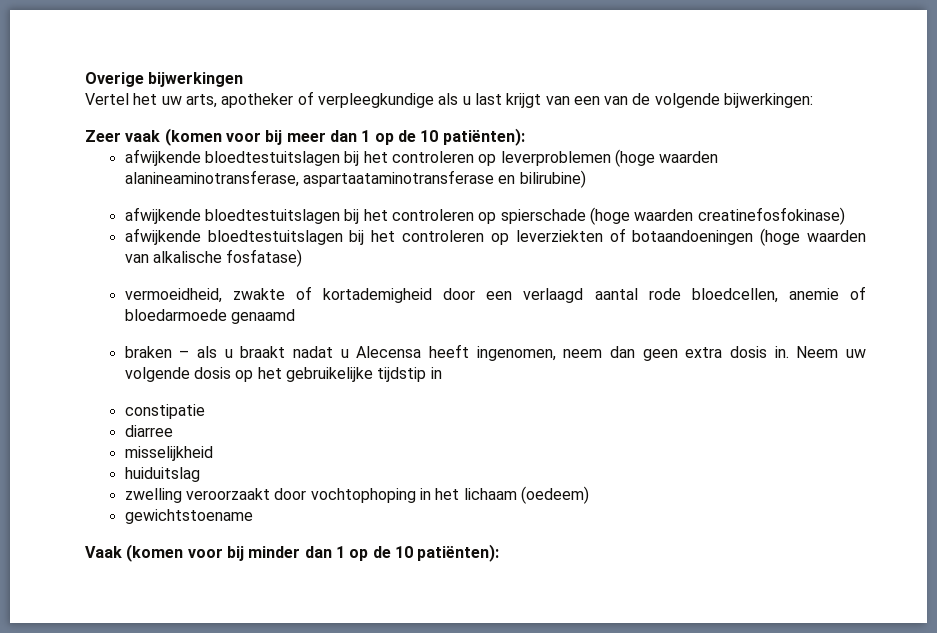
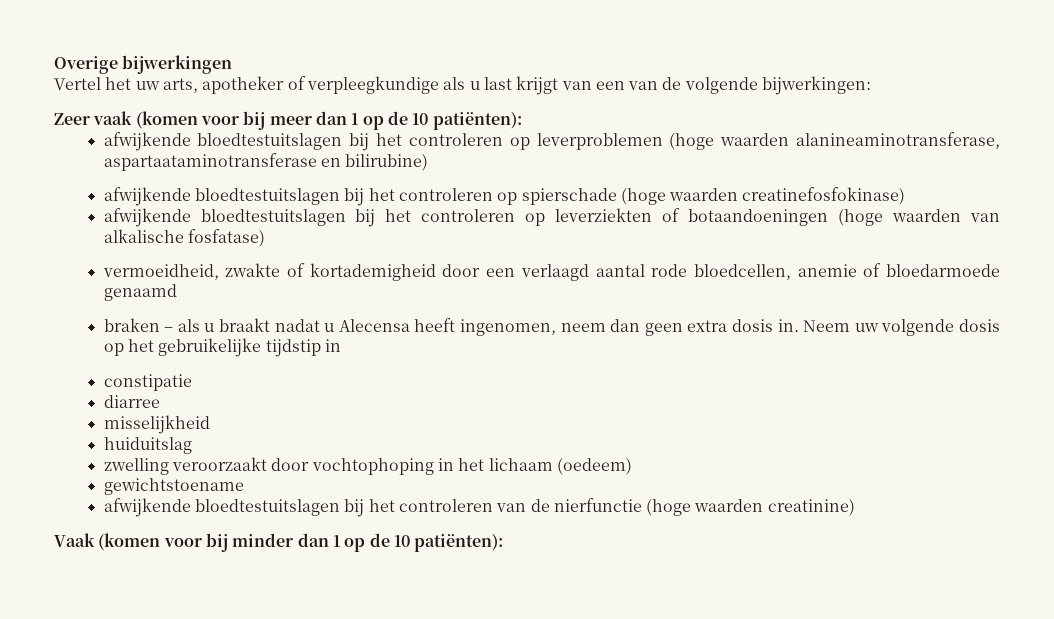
+ afwijkende bloedtestuitslagen bij het controleren van de nierfunctie (hoge waarden creatinine)

